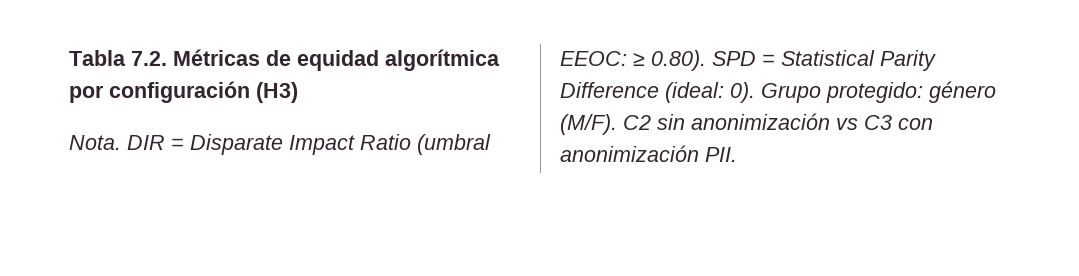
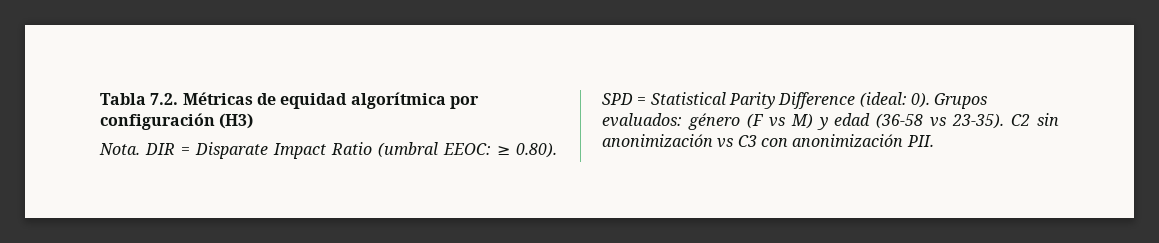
- Grupo protegido: género (M/F).
+ Grupos evaluados: género (F vs M) y edad (36-58 vs 23-35).

